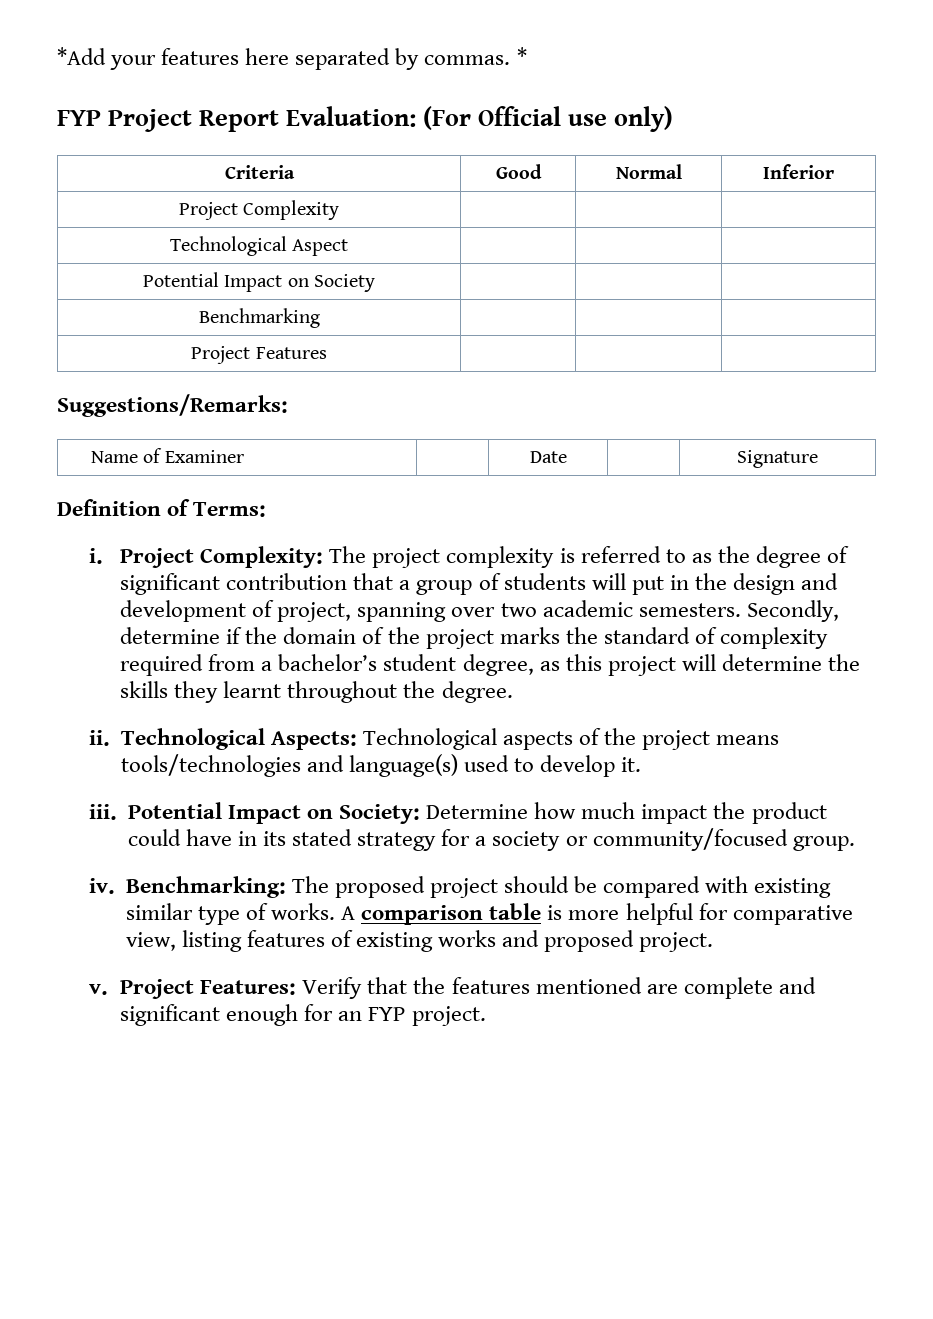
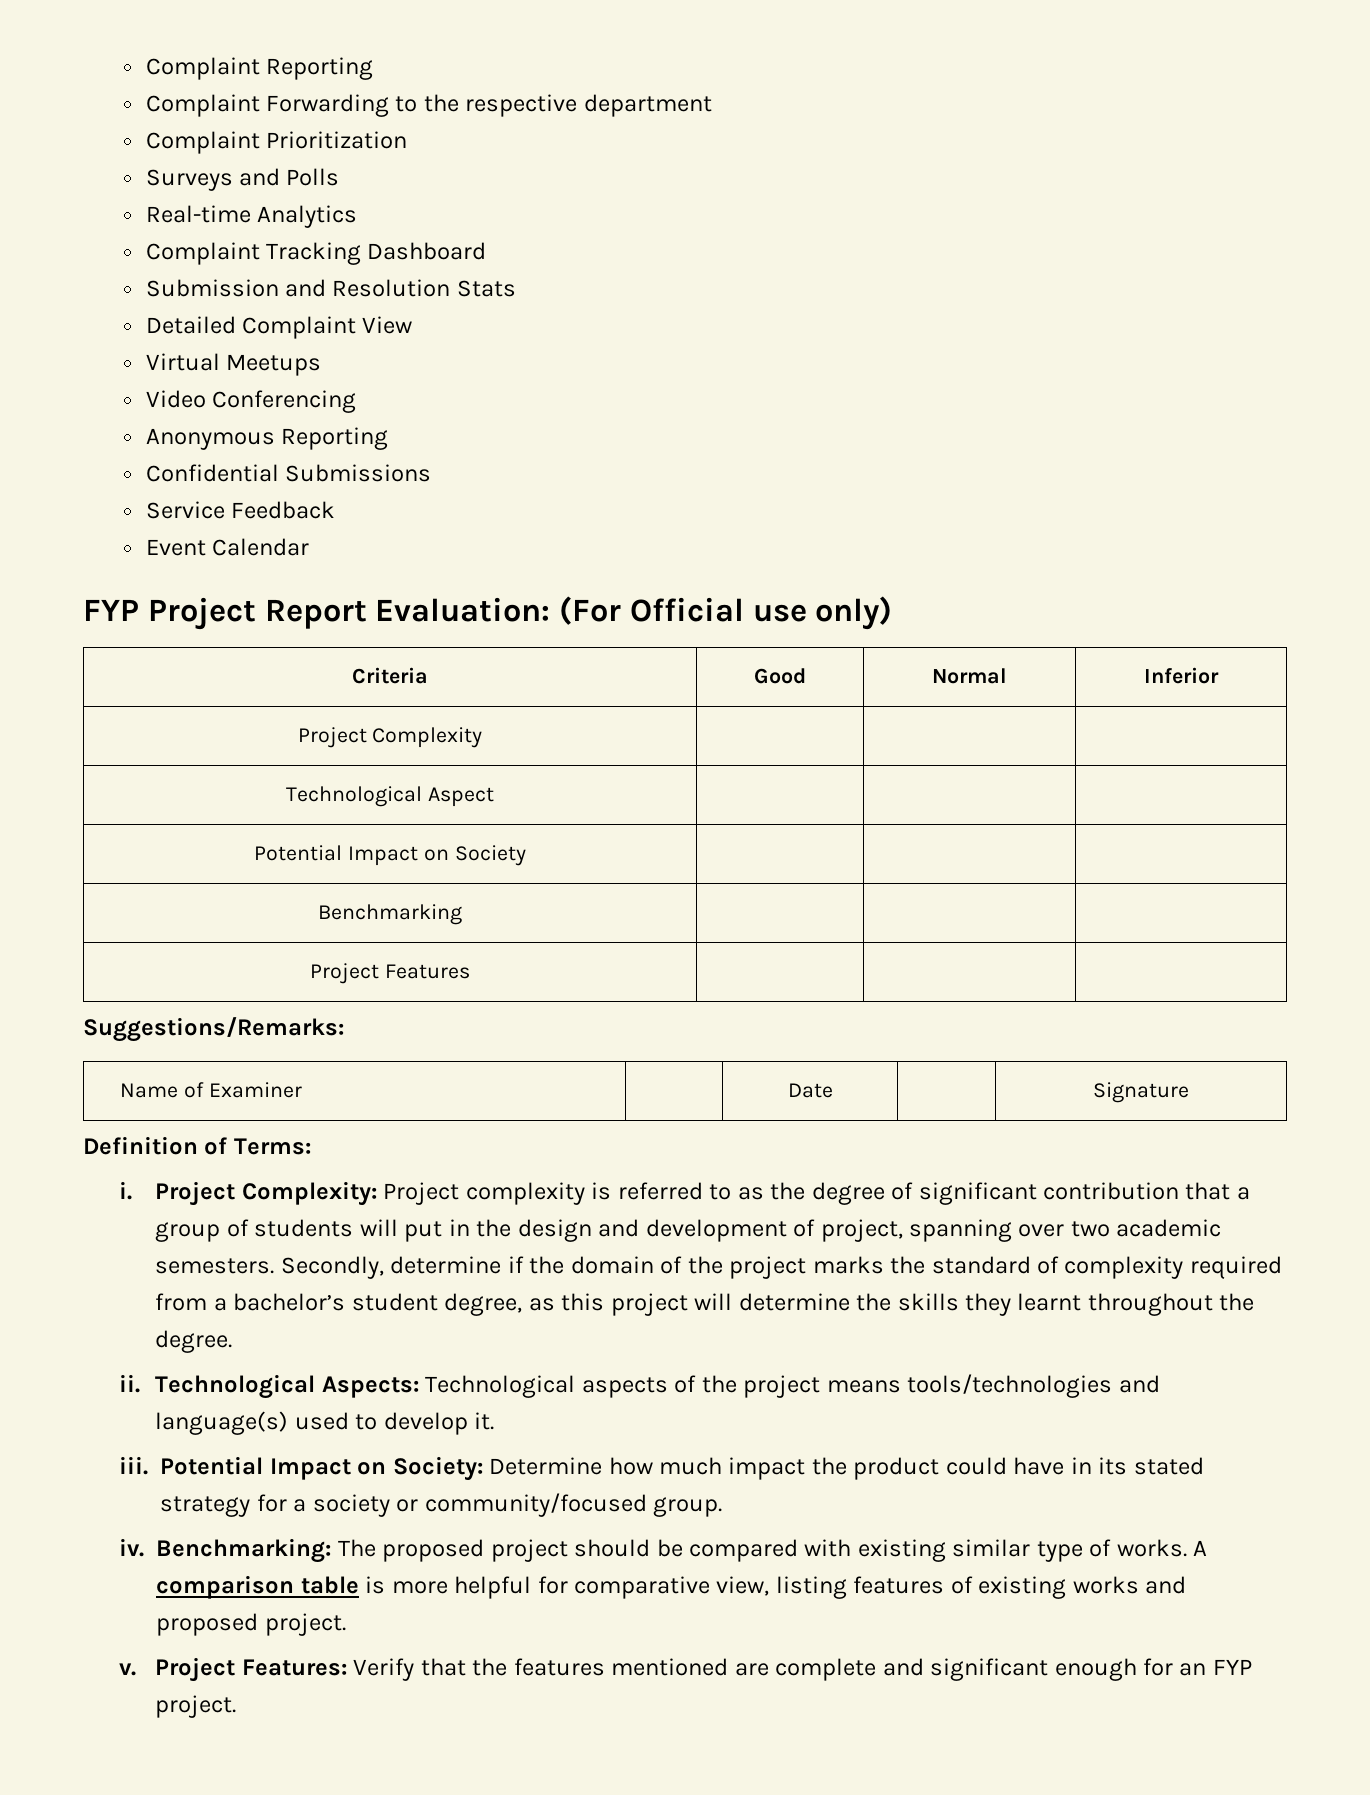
- *Add your features here separated by commas. *
+ Complaint Reporting
+ Complaint Forwarding to the respective department
+ Complaint Prioritization
+ Surveys and Polls
+ Real-time Analytics
+ Complaint Tracking Dashboard
+ Submission and Resolution Stats
+ Detailed Complaint View
+ Virtual Meetups
+ Video Conferencing
+ Anonymous Reporting
+ Confidential Submissions
+ Service Feedback
+ Event Calendar
- Project Complexity: The project complexity is referred to as the degree of significant contribution that a group of students will put in the design and development of project, spanning over two academic semesters.
+ Project Complexity: Project complexity is referred to as the degree of significant contribution that a group of students will put in the design and development of project, spanning over two academic semesters.

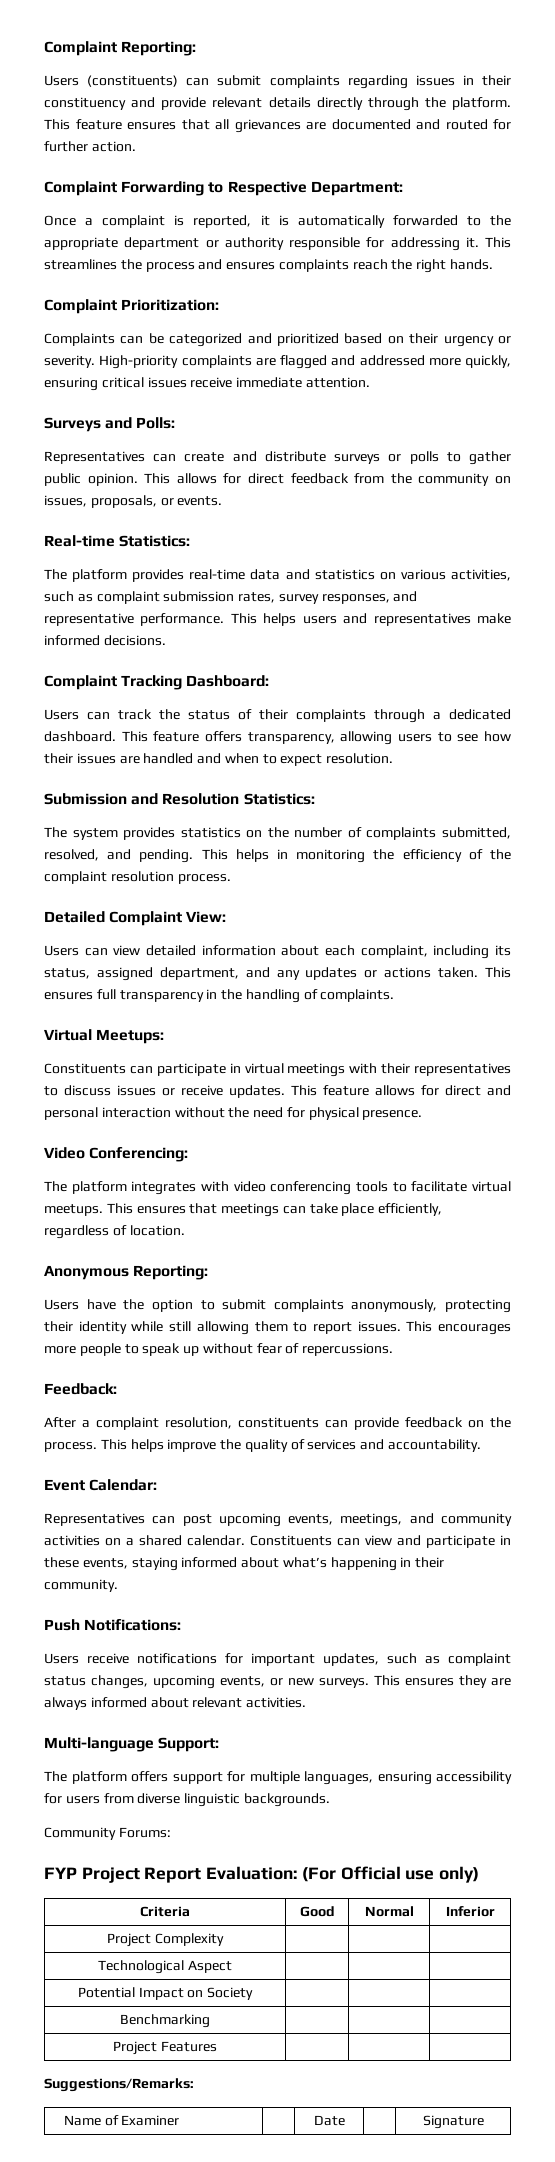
- Complaint Reporting
- Complaint Forwarding to the respective department
- Complaint Prioritization
- Surveys and Polls
- Real-time Analytics
- Complaint Tracking Dashboard
- Submission and Resolution Stats
- Detailed Complaint View
- Virtual Meetups
- Video Conferencing
- Anonymous Reporting
- Confidential Submissions
- Service Feedback
- Event Calendar
+ Complaint Reporting:
+ Users (constituents) can submit complaints regarding issues in their constituency and provide relevant details directly through the platform. This feature ensures that all grievances are documented and routed for further action.
+ Complaint Forwarding to Respective Department:
+ Once a complaint is reported, it is automatically forwarded to the appropriate department or authority responsible for addressing it. This streamlines the process and ensures complaints reach the right hands.
+ Complaint Prioritization:
+ Complaints can be categorized and prioritized based on their urgency or severity. High-priority complaints are flagged and addressed more quickly, ensuring critical issues receive immediate attention.
+ Surveys and Polls:
+ Representatives can create and distribute surveys or polls to gather public opinion. This allows for direct feedback from the community on issues, proposals, or events.
+ Real-time Statistics:
+ The platform provides real-time data and statistics on various activities, such as complaint submission rates, survey responses, and representative performance. This helps users and representatives make informed decisions.
+ Complaint Tracking Dashboard:
+ Users can track the status of their complaints through a dedicated dashboard. This feature offers transparency, allowing users to see how their issues are handled and when to expect resolution.
+ Submission and Resolution Statistics:
+ The system provides statistics on the number of complaints submitted, resolved, and pending. This helps in monitoring the efficiency of the complaint resolution process.
+ Detailed Complaint View:
+ Users can view detailed information about each complaint, including its status, assigned department, and any updates or actions taken. This ensures full transparency in the handling of complaints.
+ Virtual Meetups:
+ Constituents can participate in virtual meetings with their representatives to discuss issues or receive updates. This feature allows for direct and personal interaction without the need for physical presence.
+ Video Conferencing:
+ The platform integrates with video conferencing tools to facilitate virtual meetups. This ensures that meetings can take place efficiently, regardless of location.
+ Anonymous Reporting:
+ Users have the option to submit complaints anonymously, protecting their identity while still allowing them to report issues. This encourages more people to speak up without fear of repercussions.
+ Feedback:
+ After a complaint resolution, constituents can provide feedback on the process. This helps improve the quality of services and accountability.
+ Event Calendar:
+ Representatives can post upcoming events, meetings, and community activities on a shared calendar. Constituents can view and participate in these events, staying informed about what’s happening in their community.
+ Push Notifications:
+ Users receive notifications for important updates, such as complaint status changes, upcoming events, or new surveys. This ensures they are always informed about relevant activities.
+ Multi-language Support:
+ The platform offers support for multiple languages, ensuring accessibility for users from diverse linguistic backgrounds.
+ Community Forums:
- Definition of Terms:
- i. Project Complexity: Project complexity is referred to as the degree of significant contribution that a group of students will put in the design and development of project, spanning over two academic semesters. Secondly, determine if the domain of the project marks the standard of complexity required from a bachelor’s student degree, as this project will determine the skills they learnt throughout the degree.
- ii. Technological Aspects: Technological aspects of the project means tools/technologies and language(s) used to develop it.
- iii. Potential Impact on Society: Determine how much impact the product could have in its stated strategy for a society or community/focused group.
- iv. Benchmarking: The proposed project should be compared with existing similar type of works. A comparison table is more helpful for comparative view, listing features of existing works and proposed project.
- v. Project Features: Verify that the features mentioned are complete and significant enough for an FYP project.

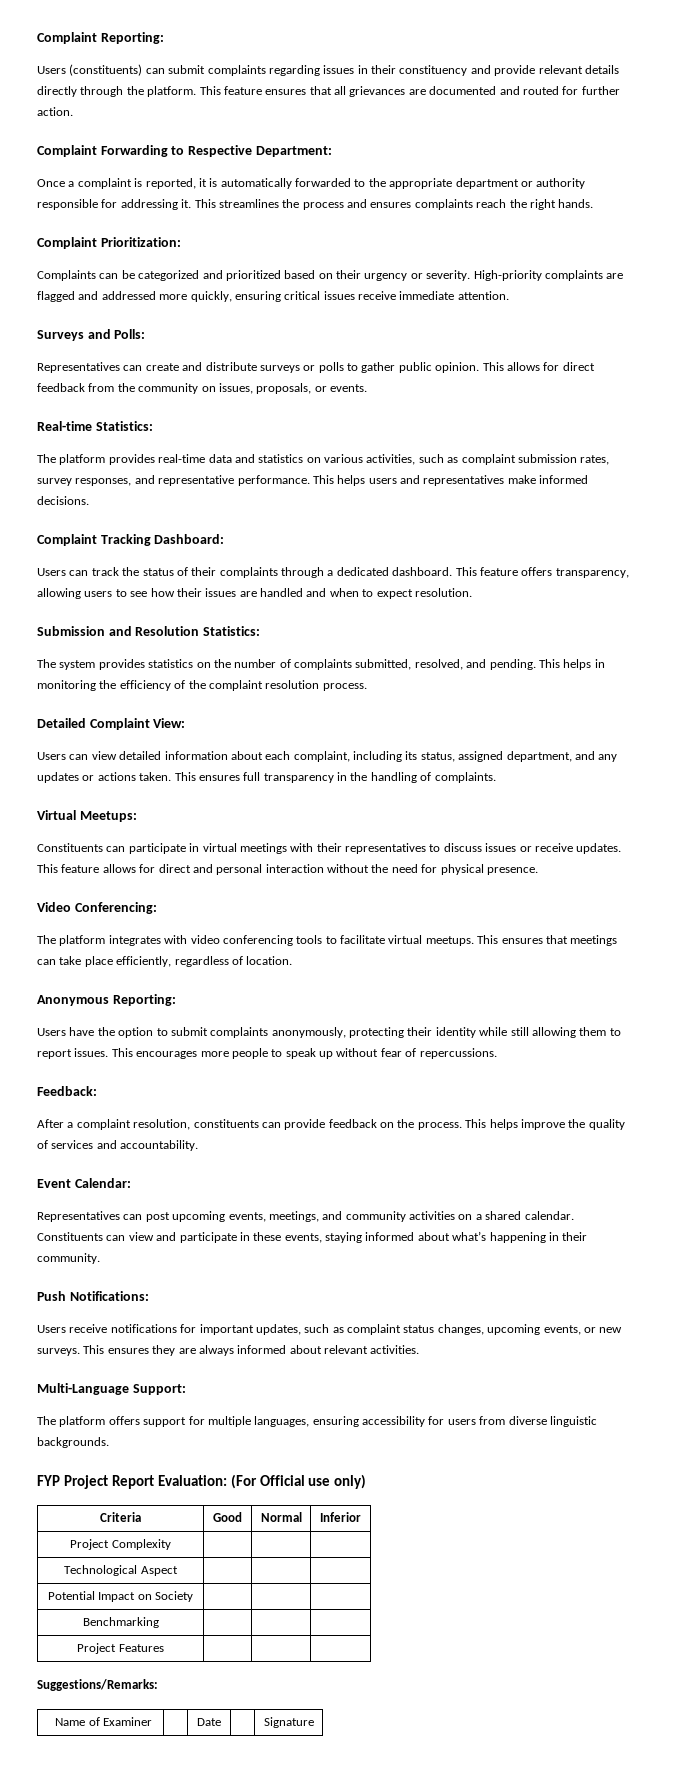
- Multi-language Support:
+ Multi-Language Support:
- Community Forums:

